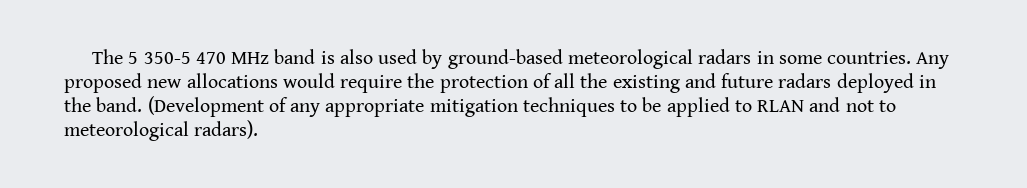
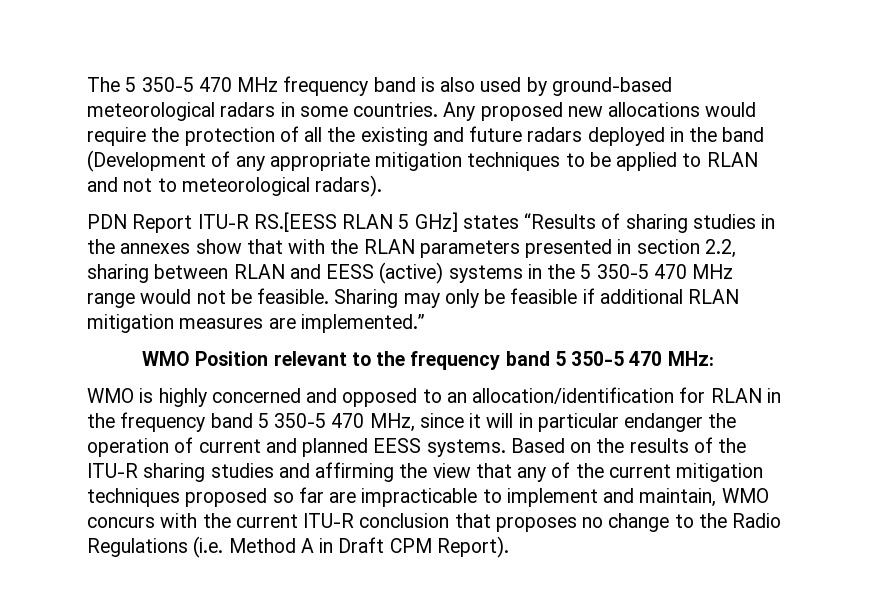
- The 5 350-5 470 MHz band is also used by ground-based meteorological radars in some countries.
+ The 5 350-5 470 MHz frequency band is also used by ground-based meteorological radars in some countries.
- Any proposed new allocations would require the protection of all the existing and future radars deployed in the band. (Development of any appropriate mitigation techniques to be applied to RLAN and not to meteorological radars).
+ Any proposed new allocations would require the protection of all the existing and future radars deployed in the band (Development of any appropriate mitigation techniques to be applied to RLAN and not to meteorological radars).
+ PDN Report ITU-R RS.[EESS RLAN 5 GHz] states “Results of sharing studies in the annexes show that with the RLAN parameters presented in section 2.2, sharing between RLAN and EESS (active) systems in the 5 350-5 470 MHz range would not be feasible. Sharing may only be feasible if additional RLAN mitigation measures are implemented.”
+ WMO Position relevant to the frequency band 5 350-5 470 MHz:
+ WMO is highly concerned and opposed to an allocation/identification for RLAN in the frequency band 5 350-5 470 MHz, since it will in particular endanger the operation of current and planned EESS systems. Based on the results of the ITU-R sharing studies and affirming the view that any of the current mitigation techniques proposed so far are impracticable to implement and maintain, WMO concurs with the current ITU-R conclusion that proposes no change to the Radio Regulations (i.e. Method A in Draft CPM Report).

